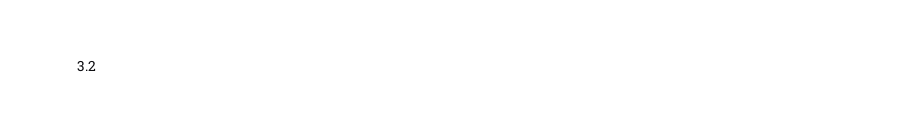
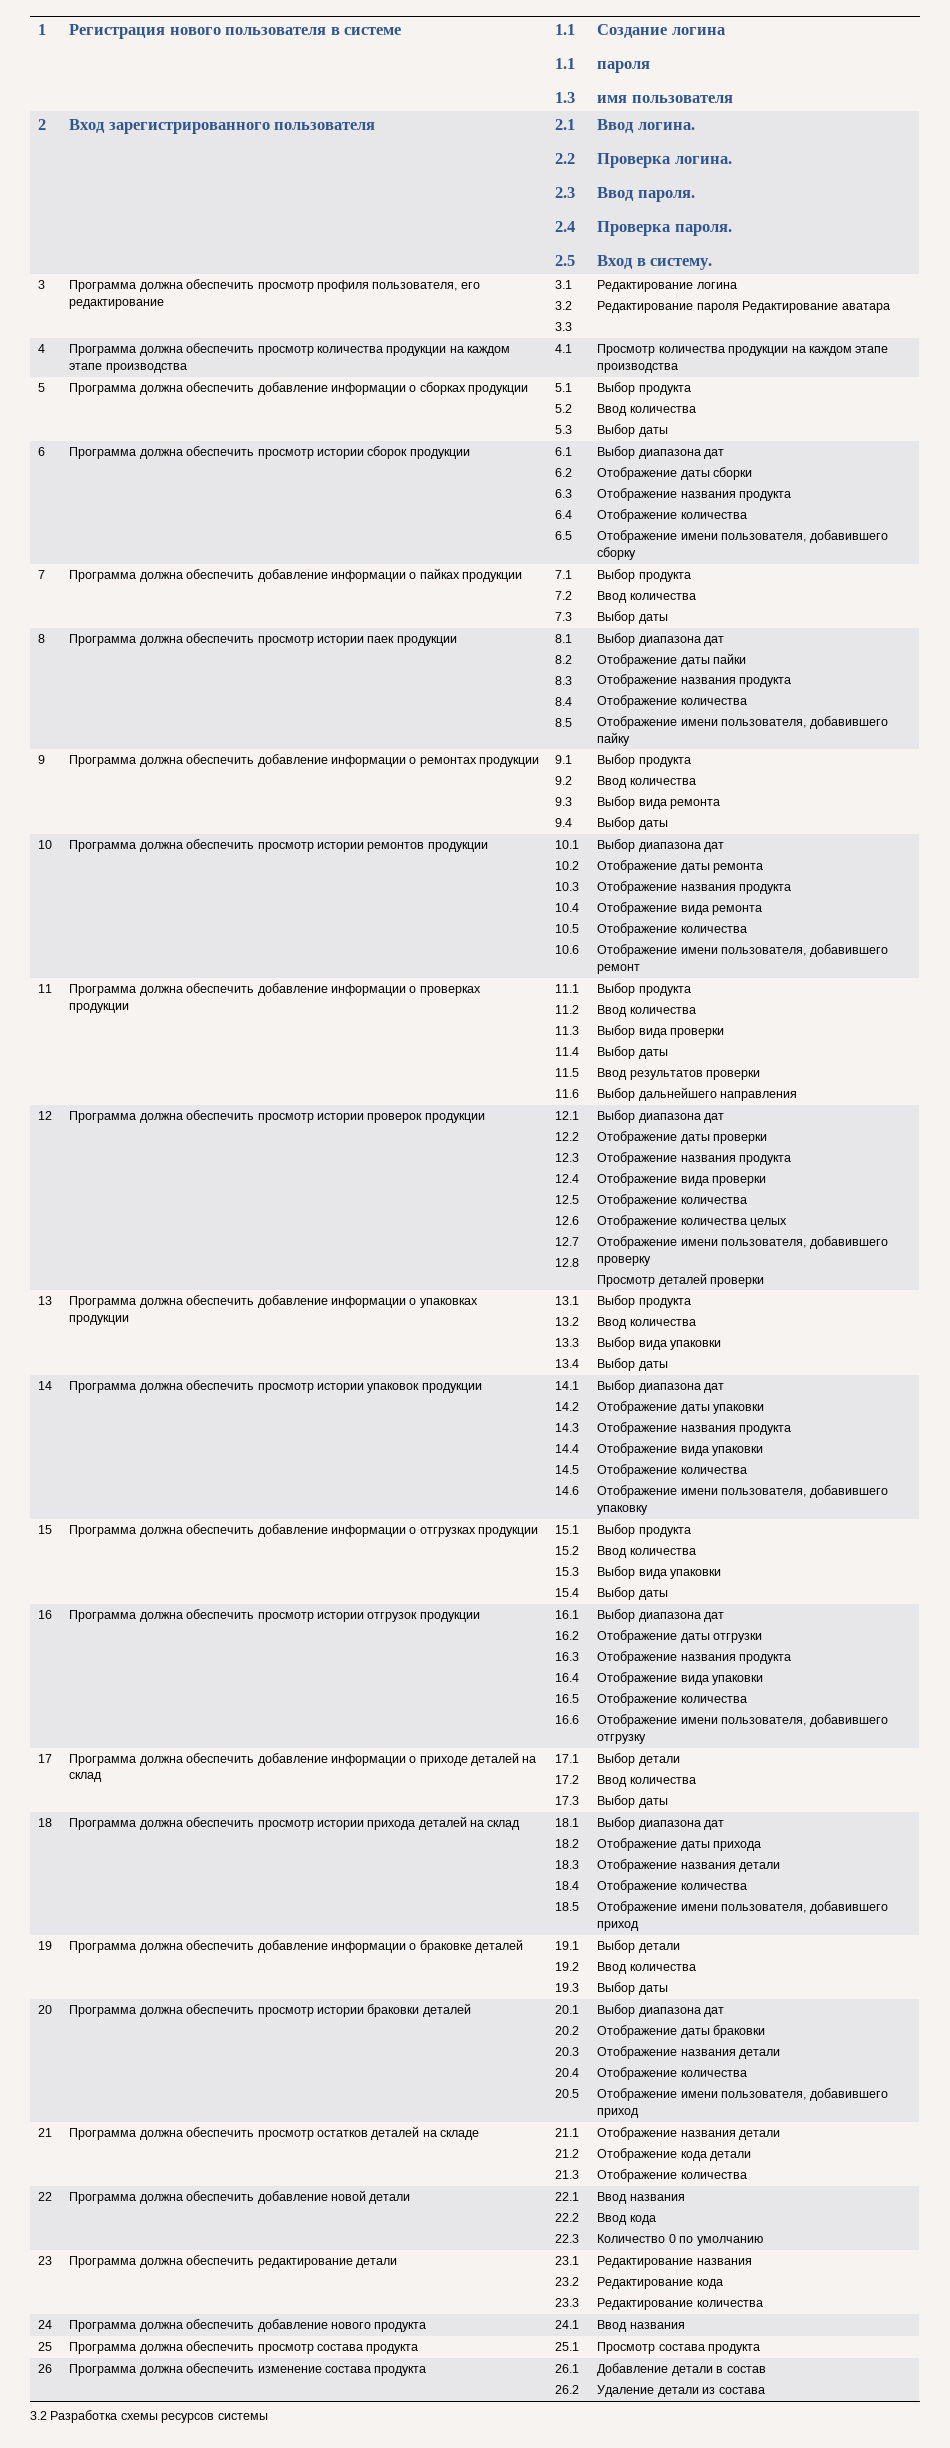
+ 1 | Регистрация нового пользователя в системе | 1.1
+ 1.1
+ 1.3 | Создание логина
+ пароля
+ имя пользователя
+ 2 | Вход зарегистрированного пользователя | 2.1
+ 2.2
+ 2.3
+ 2.4
+ 2.5 | Ввод логина.
+ Проверка логина.
+ Ввод пароля.
+ Проверка пароля.
+ Вход в систему.
+ 3 | Программа должна обеспечить просмотр профиля пользователя, его редактирование | 3.1
  3.2
+ 3.3 | Редактирование логина
+ Редактирование пароля Редактирование аватара
+ 4 | Программа должна обеспечить просмотр количества продукции на каждом этапе производства | 4.1 | Просмотр количества продукции на каждом этапе производства
+ 5 | Программа должна обеспечить добавление информации о сборках продукции | 5.1
+ 5.2
+ 5.3 | Выбор продукта
+ Ввод количества
+ Выбор даты
+ 6 | Программа должна обеспечить просмотр истории сборок продукции | 6.1
+ 6.2
+ 6.3
+ 6.4
+ 6.5 | Выбор диапазона дат
+ Отображение даты сборки
+ Отображение названия продукта
+ Отображение количества
+ Отображение имени пользователя, добавившего сборку
+ 7 | Программа должна обеспечить добавление информации о пайках продукции | 7.1
+ 7.2
+ 7.3 | Выбор продукта
+ Ввод количества
+ Выбор даты
+ 8 | Программа должна обеспечить просмотр истории паек продукции | 8.1
+ 8.2
+ 8.3
+ 8.4
+ 8.5 | Выбор диапазона дат
+ Отображение даты пайки
+ Отображение названия продукта
+ Отображение количества
+ Отображение имени пользователя, добавившего пайку
+ 9 | Программа должна обеспечить добавление информации о ремонтах продукции | 9.1
+ 9.2
+ 9.3
+ 9.4 | Выбор продукта
+ Ввод количества
+ Выбор вида ремонта
+ Выбор даты
+ 10 | Программа должна обеспечить просмотр истории ремонтов продукции | 10.1
+ 10.2
+ 10.3
+ 10.4
+ 10.5
+ 10.6 | Выбор диапазона дат
+ Отображение даты ремонта
+ Отображение названия продукта
+ Отображение вида ремонта
+ Отображение количества
+ Отображение имени пользователя, добавившего ремонт
+ 11 | Программа должна обеспечить добавление информации о проверках продукции | 11.1
+ 11.2
+ 11.3
+ 11.4
+ 11.5
+ 11.6 | Выбор продукта
+ Ввод количества
+ Выбор вида проверки
+ Выбор даты
+ Ввод результатов проверки
+ Выбор дальнейшего направления
+ 12 | Программа должна обеспечить просмотр истории проверок продукции | 12.1
+ 12.2
+ 12.3
+ 12.4
+ 12.5
+ 12.6
+ 12.7
+ 12.8 | Выбор диапазона дат
+ Отображение даты проверки
+ Отображение названия продукта
+ Отображение вида проверки
+ Отображение количества
+ Отображение количества целых
+ Отображение имени пользователя, добавившего проверку
+ Просмотр деталей проверки
+ 13 | Программа должна обеспечить добавление информации о упаковках продукции | 13.1
+ 13.2
+ 13.3
+ 13.4 | Выбор продукта
+ Ввод количества
+ Выбор вида упаковки
+ Выбор даты
+ 14 | Программа должна обеспечить просмотр истории упаковок продукции | 14.1
+ 14.2
+ 14.3
+ 14.4
+ 14.5
+ 14.6 | Выбор диапазона дат
+ Отображение даты упаковки
+ Отображение названия продукта
+ Отображение вида упаковки
+ Отображение количества
+ Отображение имени пользователя, добавившего упаковку
+ 15 | Программа должна обеспечить добавление информации о отгрузках продукции | 15.1
+ 15.2
+ 15.3
+ 15.4 | Выбор продукта
+ Ввод количества
+ Выбор вида упаковки
+ Выбор даты
+ 16 | Программа должна обеспечить просмотр истории отгрузок продукции | 16.1
+ 16.2
+ 16.3
+ 16.4
+ 16.5
+ 16.6 | Выбор диапазона дат
+ Отображение даты отгрузки
+ Отображение названия продукта
+ Отображение вида упаковки
+ Отображение количества
+ Отображение имени пользователя, добавившего отгрузку
+ 17 | Программа должна обеспечить добавление информации о приходе деталей на склад | 17.1
+ 17.2
+ 17.3 | Выбор детали
+ Ввод количества
+ Выбор даты
+ 18 | Программа должна обеспечить просмотр истории прихода деталей на склад | 18.1
+ 18.2
+ 18.3
+ 18.4
+ 18.5 | Выбор диапазона дат
+ Отображение даты прихода
+ Отображение названия детали
+ Отображение количества
+ Отображение имени пользователя, добавившего приход
+ 19 | Программа должна обеспечить добавление информации о браковке деталей | 19.1
+ 19.2
+ 19.3 | Выбор детали
+ Ввод количества
+ Выбор даты
+ 20 | Программа должна обеспечить просмотр истории браковки деталей | 20.1
+ 20.2
+ 20.3
+ 20.4
+ 20.5 | Выбор диапазона дат
+ Отображение даты браковки
+ Отображение названия детали
+ Отображение количества
+ Отображение имени пользователя, добавившего приход
+ 21 | Программа должна обеспечить просмотр остатков деталей на складе | 21.1
+ 21.2
+ 21.3 | Отображение названия детали
+ Отображение кода детали
+ Отображение количества
+ 22 | Программа должна обеспечить добавление новой детали | 22.1
+ 22.2
+ 22.3 | Ввод названия
+ Ввод кода
+ Количество 0 по умолчанию
+ 23 | Программа должна обеспечить редактирование детали | 23.1
+ 23.2
+ 23.3 | Редактирование названия
+ Редактирование кода
+ Редактирование количества
+ 24 | Программа должна обеспечить добавление нового продукта | 24.1 | Ввод названия
+ 25 | Программа должна обеспечить просмотр состава продукта | 25.1 | Просмотр состава продукта
+ 26 | Программа должна обеспечить изменение состава продукта | 26.1
+ 26.2 | Добавление детали в состав
+ Удаление детали из состава
+ 3.2 Разработка схемы ресурсов системы

